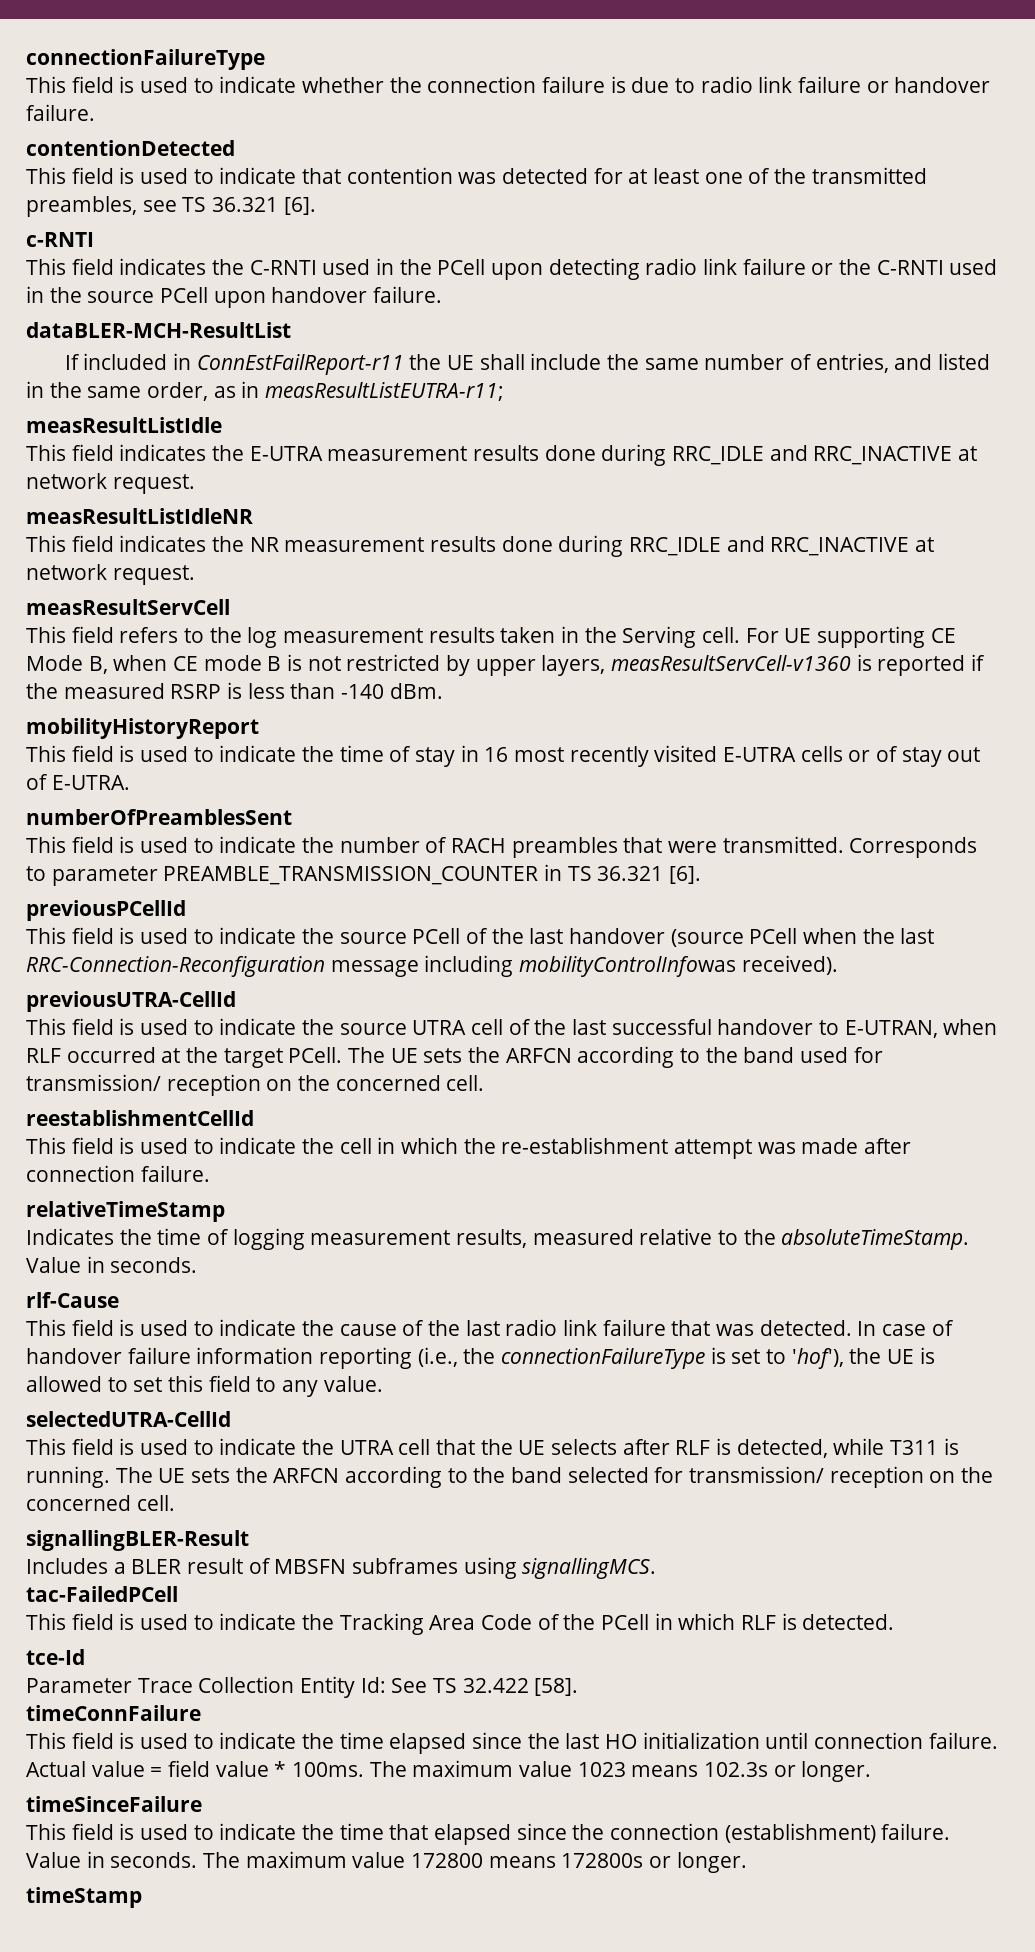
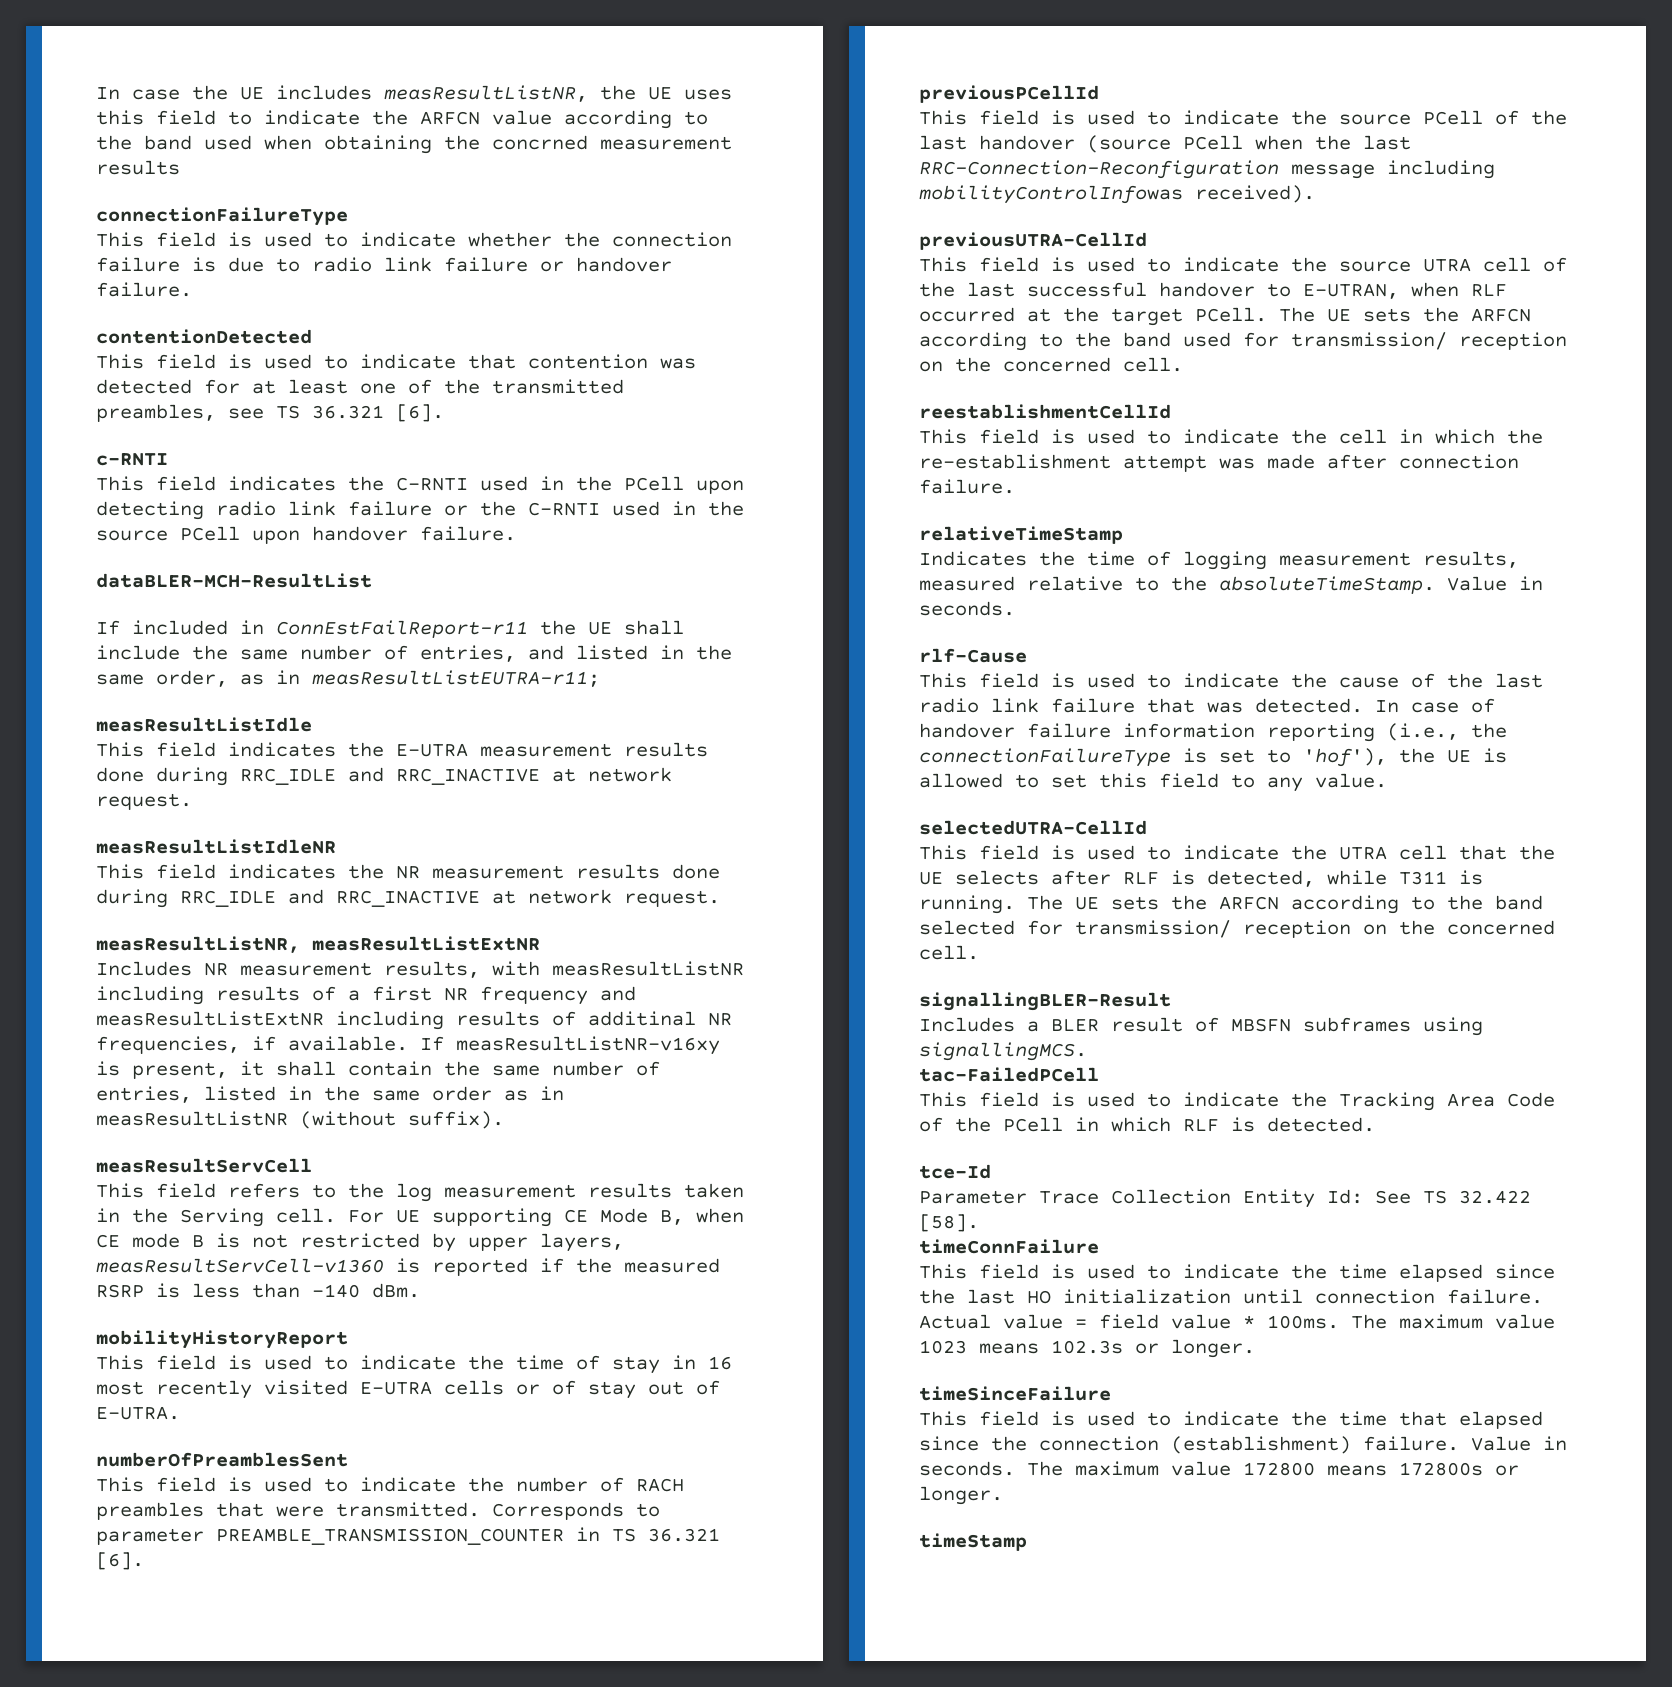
+ In case the UE includes measResultListNR, the UE uses this field to indicate the ARFCN value according to the band used when obtaining the concrned measurement results
+ measResultListNR, measResultListExtNR
+ Includes NR measurement results, with measResultListNR including results of a first NR frequency and measResultListExtNR including results of additinal NR frequencies, if available. If measResultListNR-v16xy is present, it shall contain the same number of entries, listed in the same order as in measResultListNR (without suffix).

